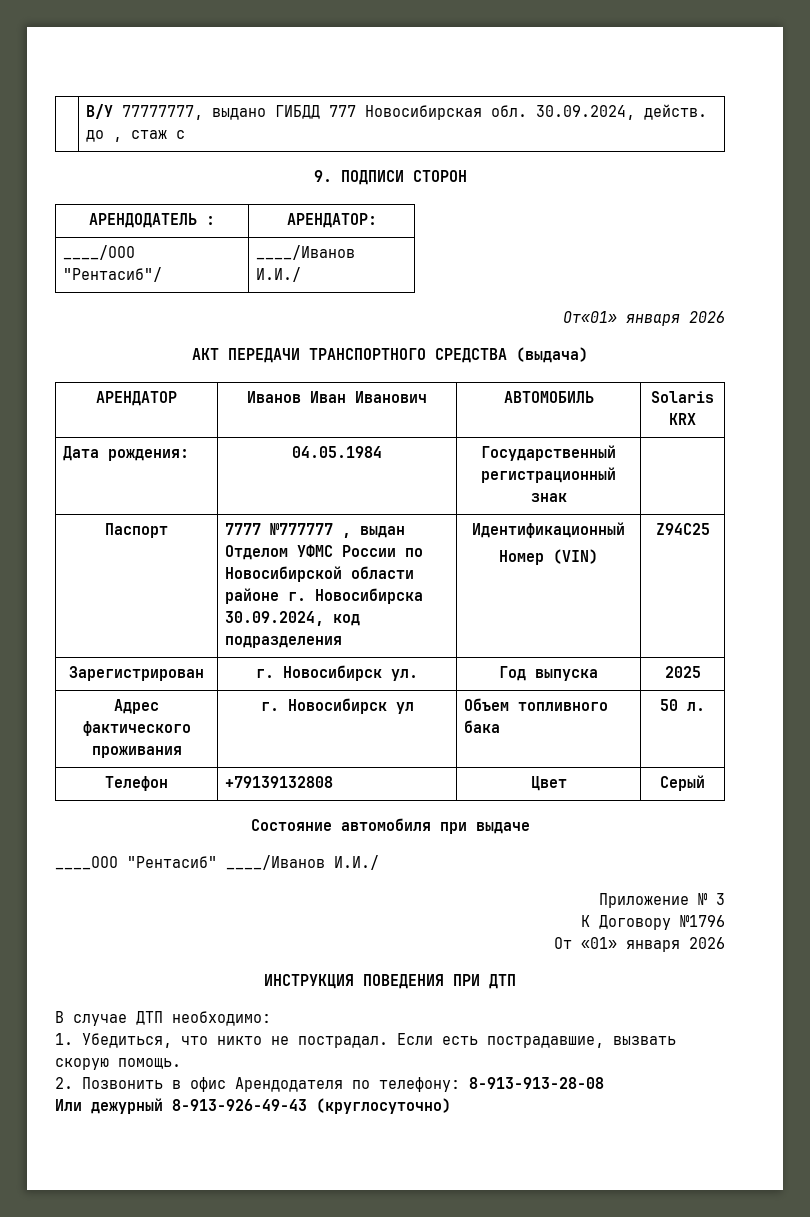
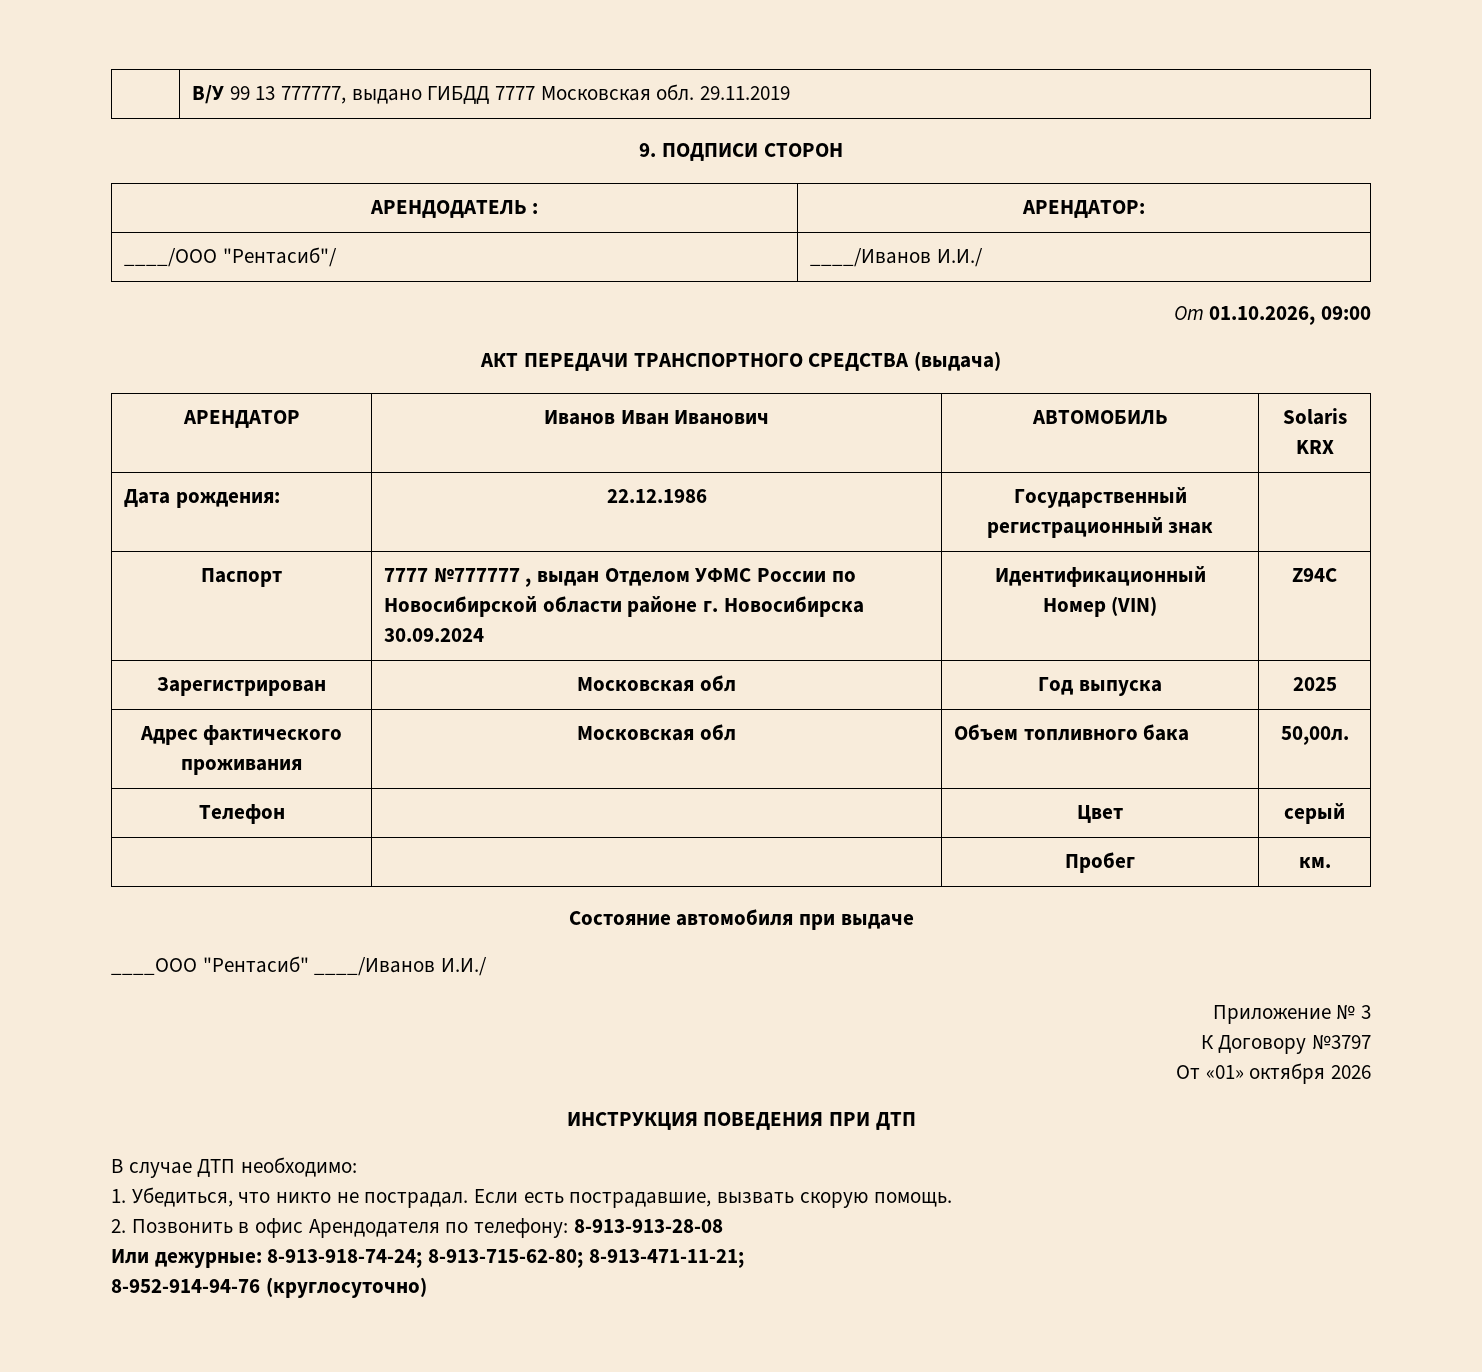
- | В/У 77777777, выдано ГИБДД 777 Новосибирская обл. 30.09.2024, действ. до , стаж с
+ | В/У 99 13 777777, выдано ГИБДД 7777 Московская обл. 29.11.2019
- От«01» января 2026
+ От 01.10.2026, 09:00
- Дата рождения: | 04.05.1984 | Государственный регистрационный знак |
+ Дата рождения: | 22.12.1986 | Государственный регистрационный знак |
- Паспорт | 7777 №777777 , выдан Отделом УФМС России по Новосибирской области районе г. Новосибирска 30.09.2024, код подразделения | Идентификационный
- Номер (VIN) | Z94C25
+ Паспорт | 7777 №777777 , выдан Отделом УФМС России по Новосибирской области районе г. Новосибирска 30.09.2024 | Идентификационный
+ Номер (VIN) | Z94C
- Зарегистрирован | г. Новосибирск ул. | Год выпуска | 2025
+ Зарегистрирован | Московская обл | Год выпуска | 2025
- Адрес фактического проживания | г. Новосибирск ул | Объем топливного бака | 50 л.
+ Адрес фактического проживания | Московская обл | Объем топливного бака | 50,00л.
- Телефон | +79139132808 | Цвет | Серый
+ Телефон | | Цвет | серый
+ | | Пробег | км.
- К Договору №1796
+ К Договору №3797
- От «01» января 2026
+ От «01» октября 2026
- Или дежурный 8-913-926-49-43 (круглосуточно)
+ Или дежурные: 8-913-918-74-24; 8-913-715-62-80; 8-913-471-11-21;
+ 8-952-914-94-76 (круглосуточно)

